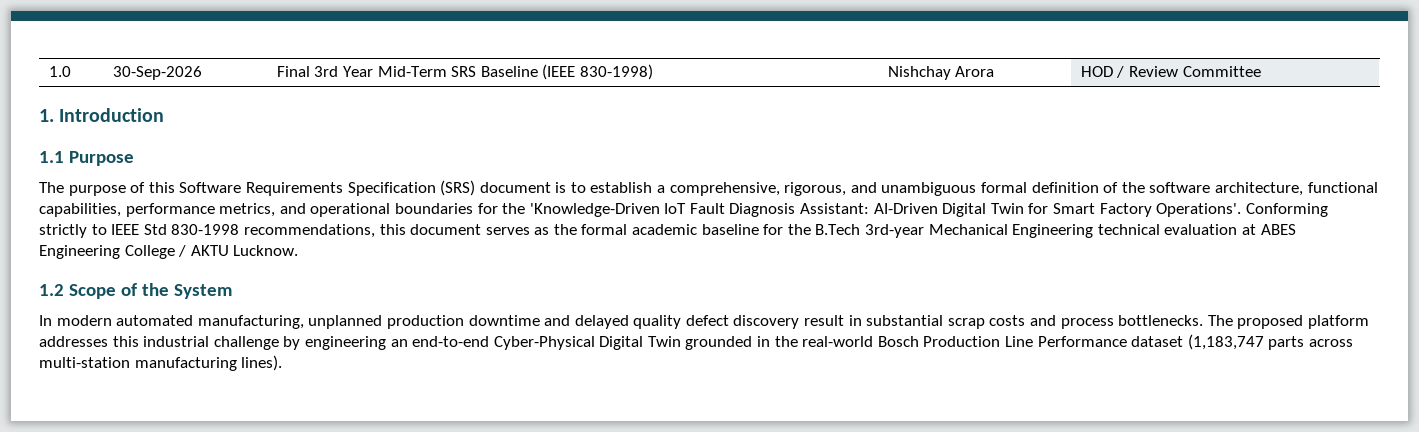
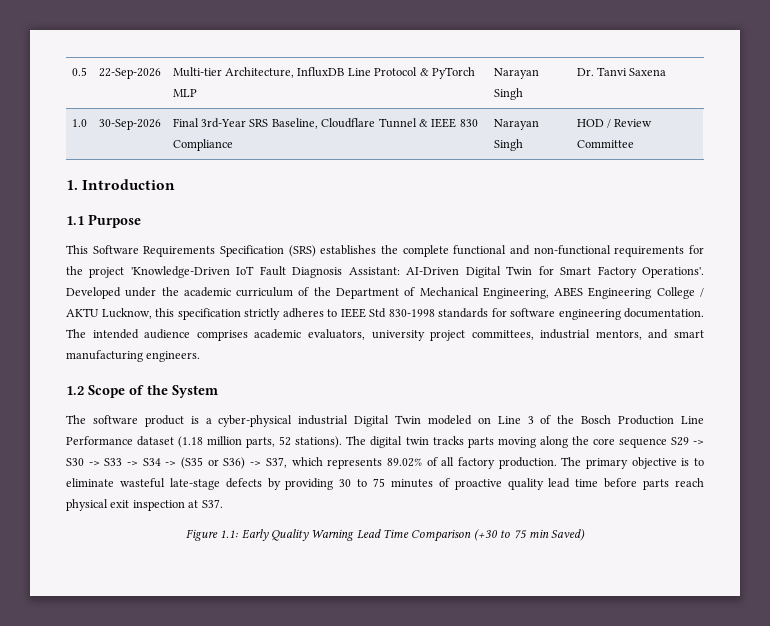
- 1.0 | 30-Sep-2026 | Final 3rd Year Mid-Term SRS Baseline (IEEE 830-1998) | Nishchay Arora | HOD / Review Committee
+ 0.5 | 22-Sep-2026 | Multi-tier Architecture, InfluxDB Line Protocol & PyTorch MLP | Narayan Singh | Dr. Tanvi Saxena
+ 1.0 | 30-Sep-2026 | Final 3rd-Year SRS Baseline, Cloudflare Tunnel & IEEE 830 Compliance | Narayan Singh | HOD / Review Committee
- The purpose of this Software Requirements Specification (SRS) document is to establish a comprehensive, rigorous, and unambiguous formal definition of the software architecture, functional capabilities, performance metrics, and operational boundaries for the 'Knowledge-Driven IoT Fault Diagnosis Assistant: AI-Driven Digital Twin for Smart Factory Operations'.
+ This Software Requirements Specification (SRS) establishes the complete functional and non-functional requirements for the project 'Knowledge-Driven IoT Fault Diagnosis Assistant: AI-Driven Digital Twin for Smart Factory Operations'.
- Conforming strictly to IEEE Std 830-1998 recommendations, this document serves as the formal academic baseline for the B.Tech 3rd-year Mechanical Engineering technical evaluation at ABES Engineering College / AKTU Lucknow.
+ Developed under the academic curriculum of the Department of Mechanical Engineering, ABES Engineering College / AKTU Lucknow, this specification strictly adheres to IEEE Std 830-1998 standards for software engineering documentation. The intended audience comprises academic evaluators, university project committees, industrial mentors, and smart manufacturing engineers.
- In modern automated manufacturing, unplanned production downtime and delayed quality defect discovery result in substantial scrap costs and process bottlenecks. The proposed platform addresses this industrial challenge by engineering an end-to-end Cyber-Physical Digital Twin grounded in the real-world Bosch Production Line Performance dataset (1,183,747 parts across multi-station manufacturing lines).
+ The software product is a cyber-physical industrial Digital Twin modeled on Line 3 of the Bosch Production Line Performance dataset (1.18 million parts, 52 stations). The digital twin tracks parts moving along the core sequence S29 -> S30 -> S33 -> S34 -> (S35 or S36) -> S37, which represents 89.02% of all factory production. The primary objective is to eliminate wasteful late-stage defects by providing 30 to 75 minutes of proactive quality lead time before parts reach physical exit inspection at S37.
+ Figure 1.1: Early Quality Warning Lead Time Comparison (+30 to 75 min Saved)

